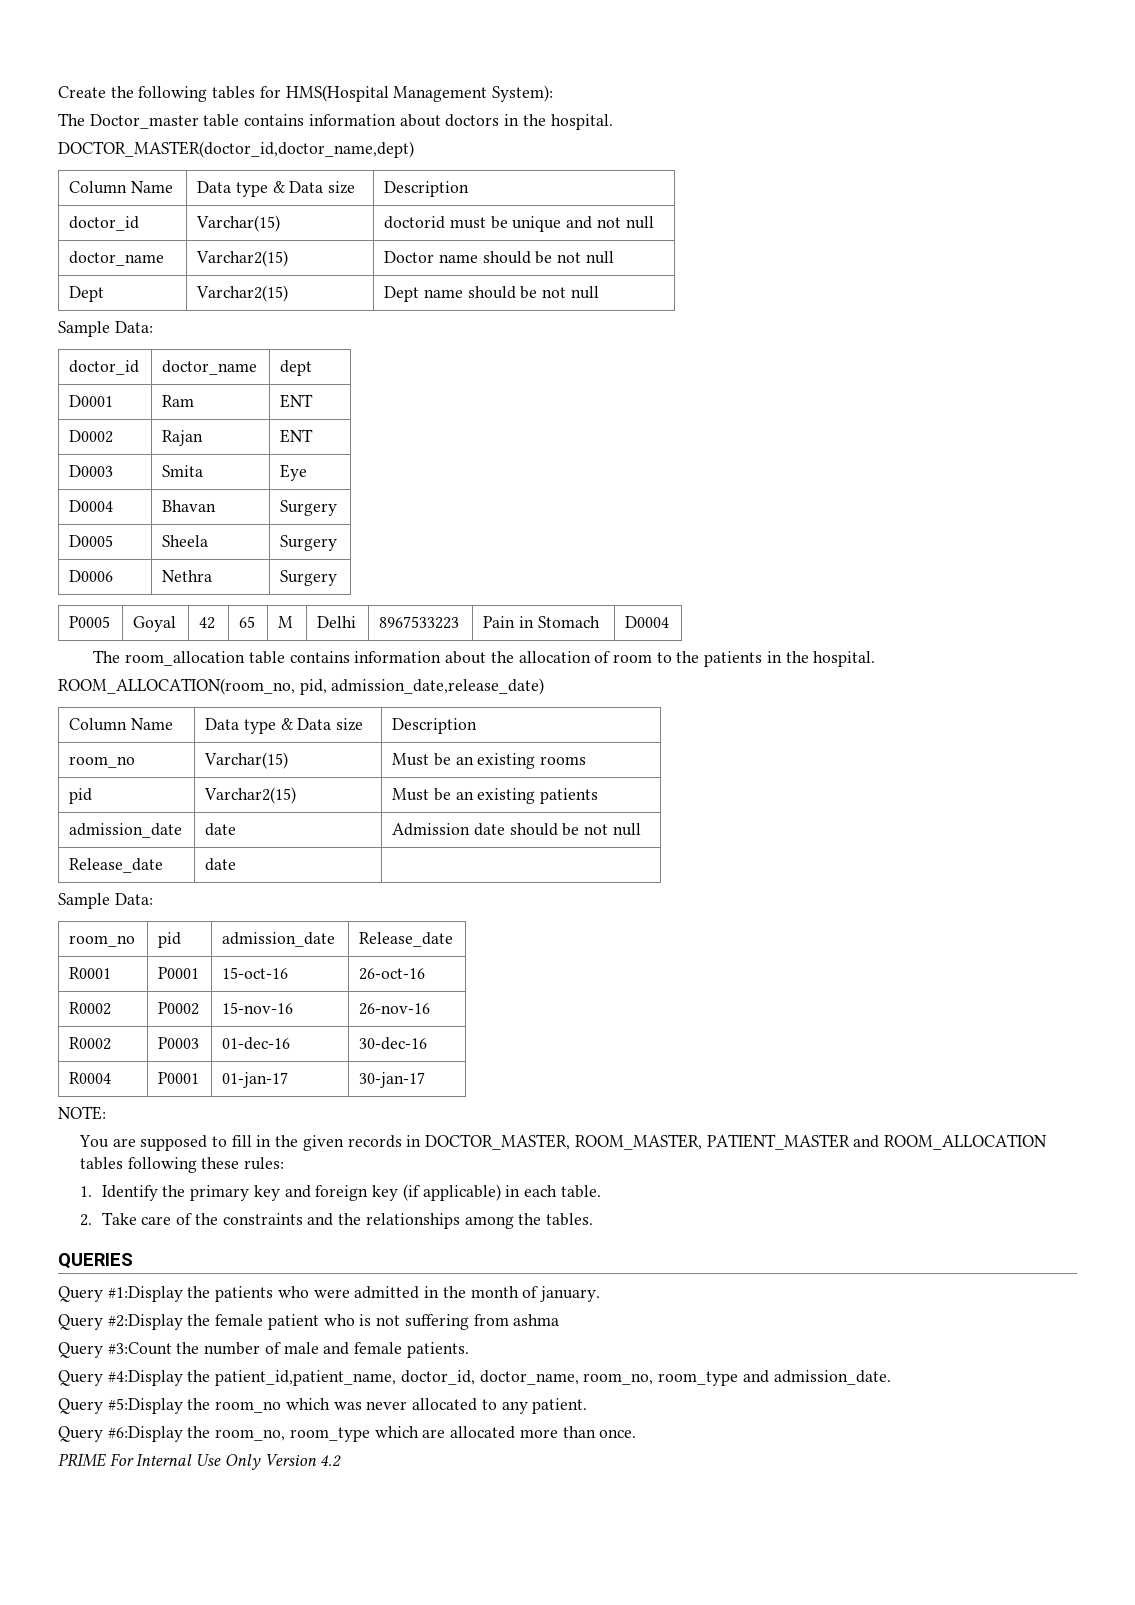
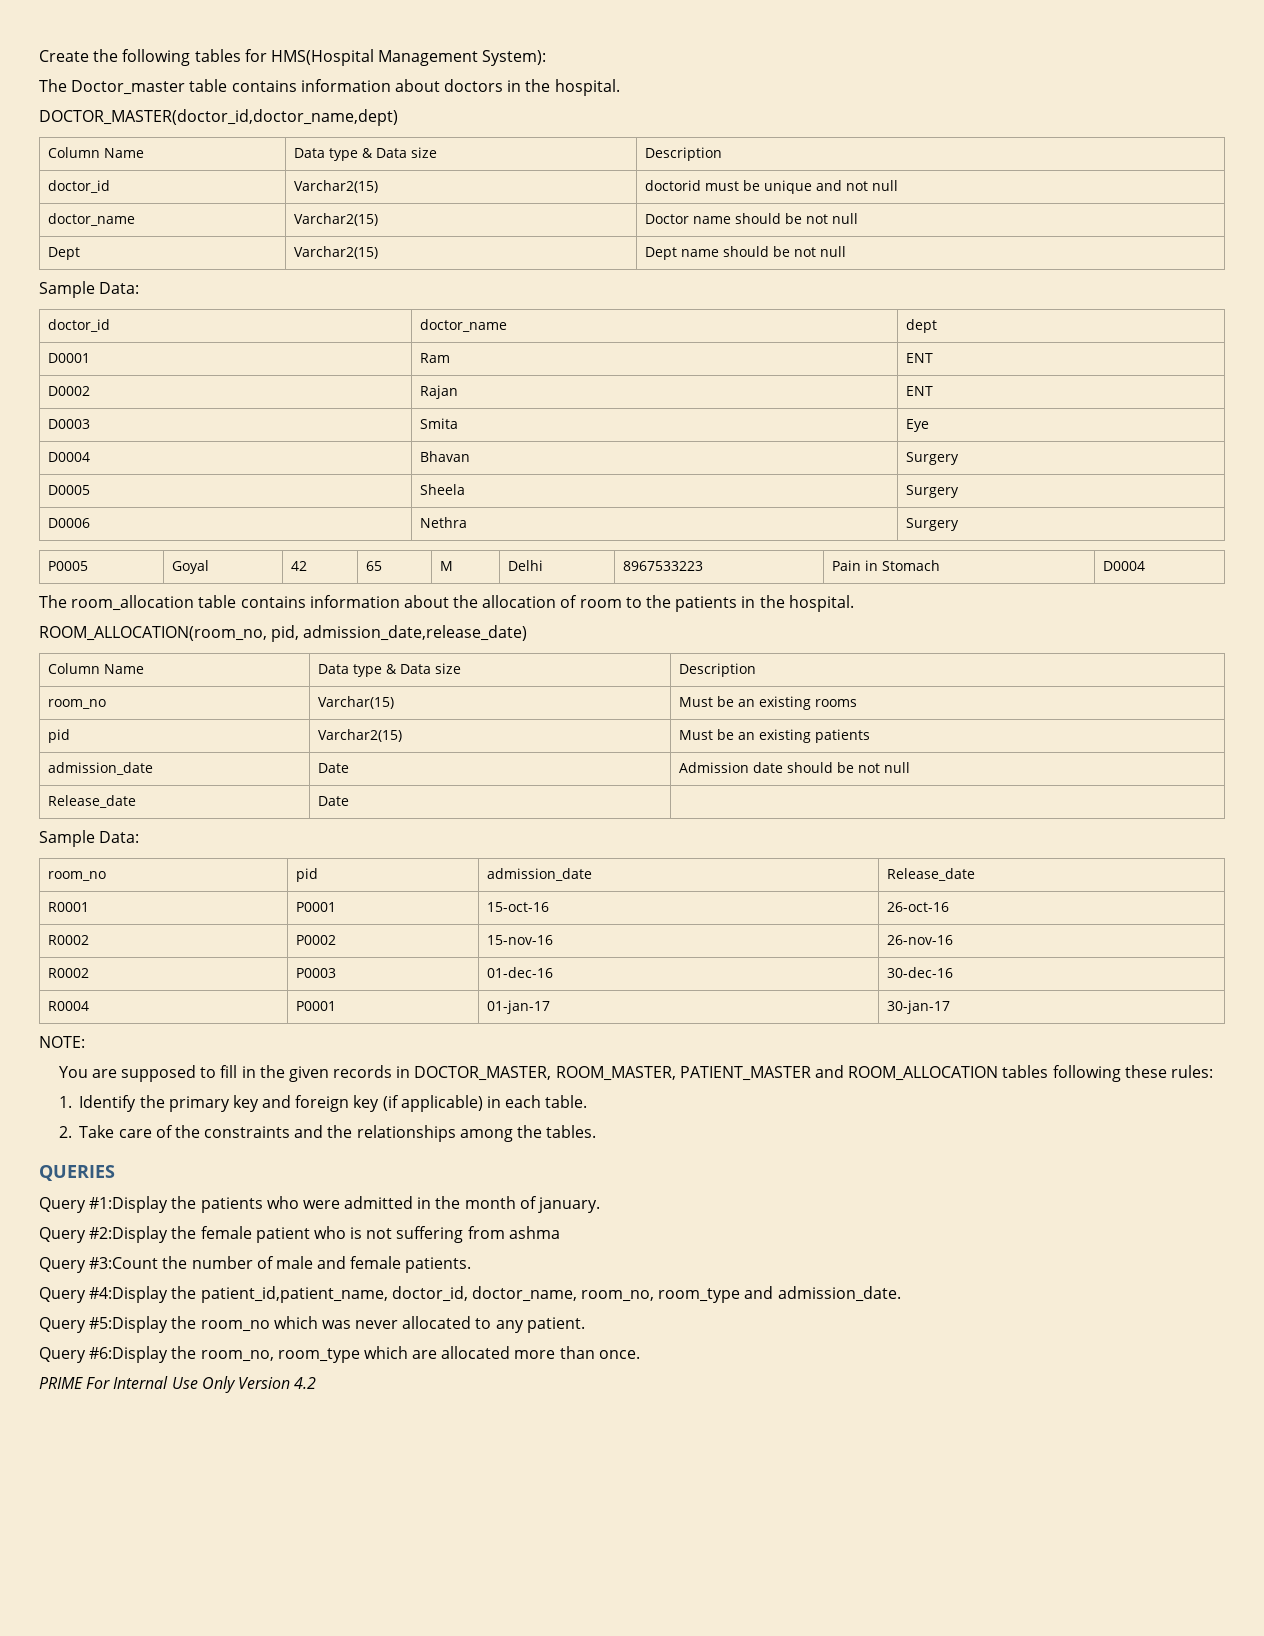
- doctor_id | Varchar(15) | doctorid must be unique and not null
+ doctor_id | Varchar2(15) | doctorid must be unique and not null
- admission_date | date | Admission date should be not null
+ admission_date | Date | Admission date should be not null
- Release_date | date |
+ Release_date | Date |

